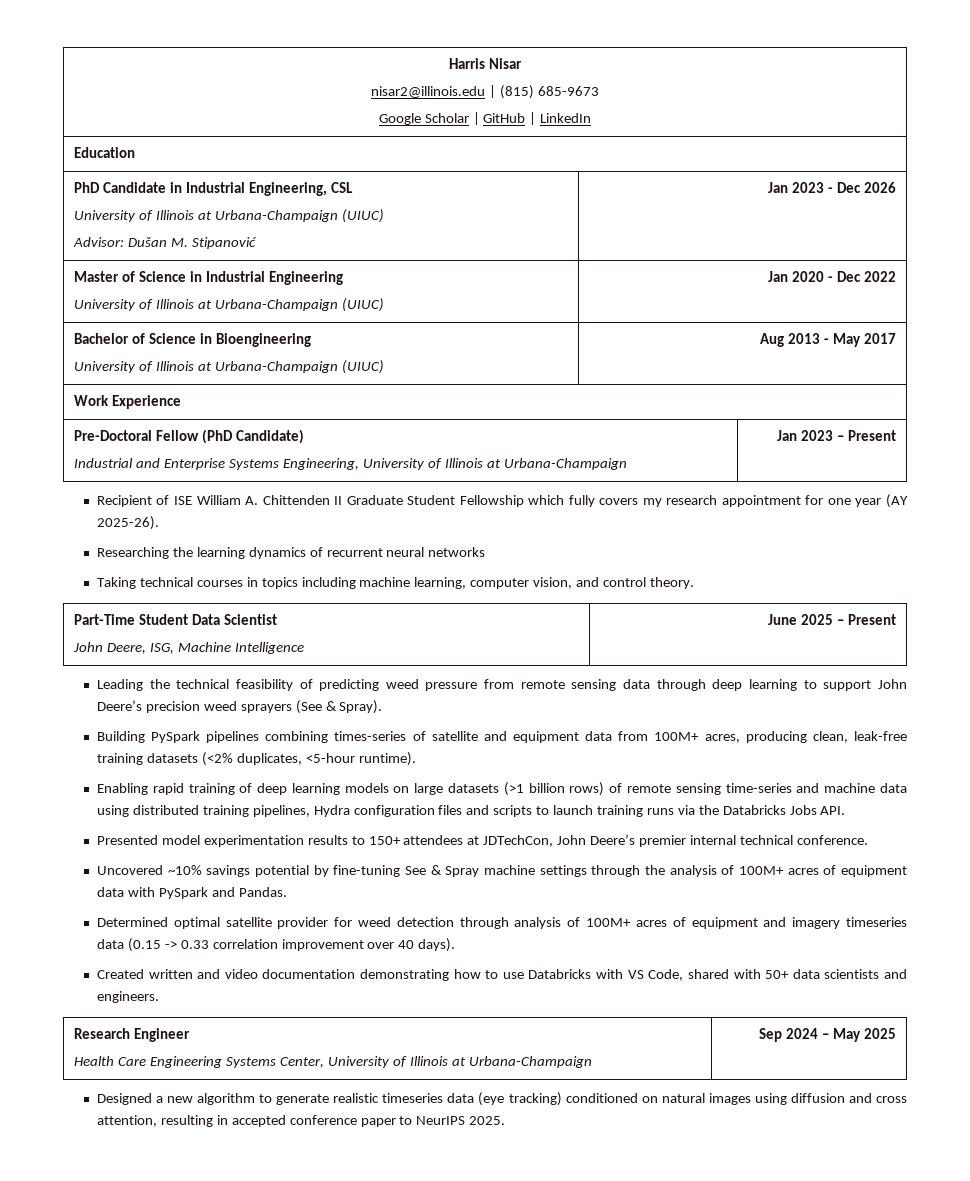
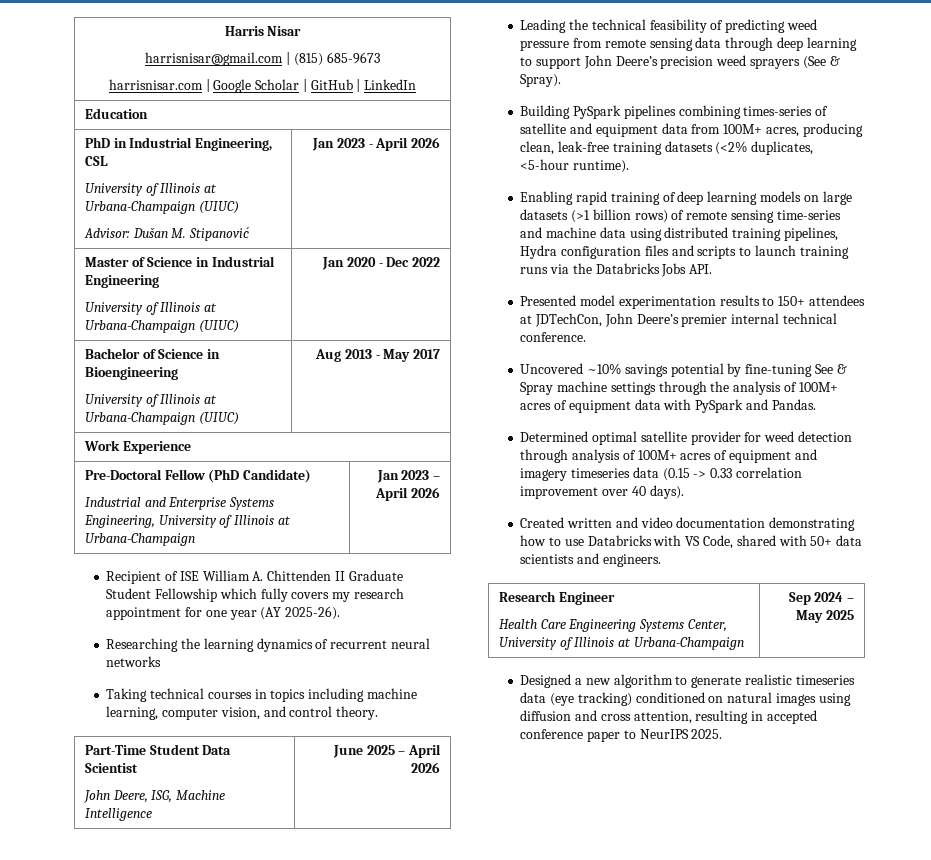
  Harris Nisar
- nisar2@illinois.edu | (815) 685-9673
- Google Scholar | GitHub | LinkedIn
+ harrisnisar@gmail.com | (815) 685-9673
+ harrisnisar.com | Google Scholar | GitHub | LinkedIn
- PhD Candidate in Industrial Engineering, CSL
+ PhD in Industrial Engineering, CSL
  University of Illinois at Urbana-Champaign (UIUC)
- Advisor: Dušan M. Stipanović | Jan 2023 - Dec 2026
+ Advisor: Dušan M. Stipanović | Jan 2023 - April 2026
  Pre-Doctoral Fellow (PhD Candidate)
- Industrial and Enterprise Systems Engineering, University of Illinois at Urbana-Champaign | Jan 2023 – Present
+ Industrial and Enterprise Systems Engineering, University of Illinois at Urbana-Champaign | Jan 2023 – April 2026
  Part-Time Student Data Scientist
- John Deere, ISG, Machine Intelligence | June 2025 – Present
+ John Deere, ISG, Machine Intelligence | June 2025 – April 2026

